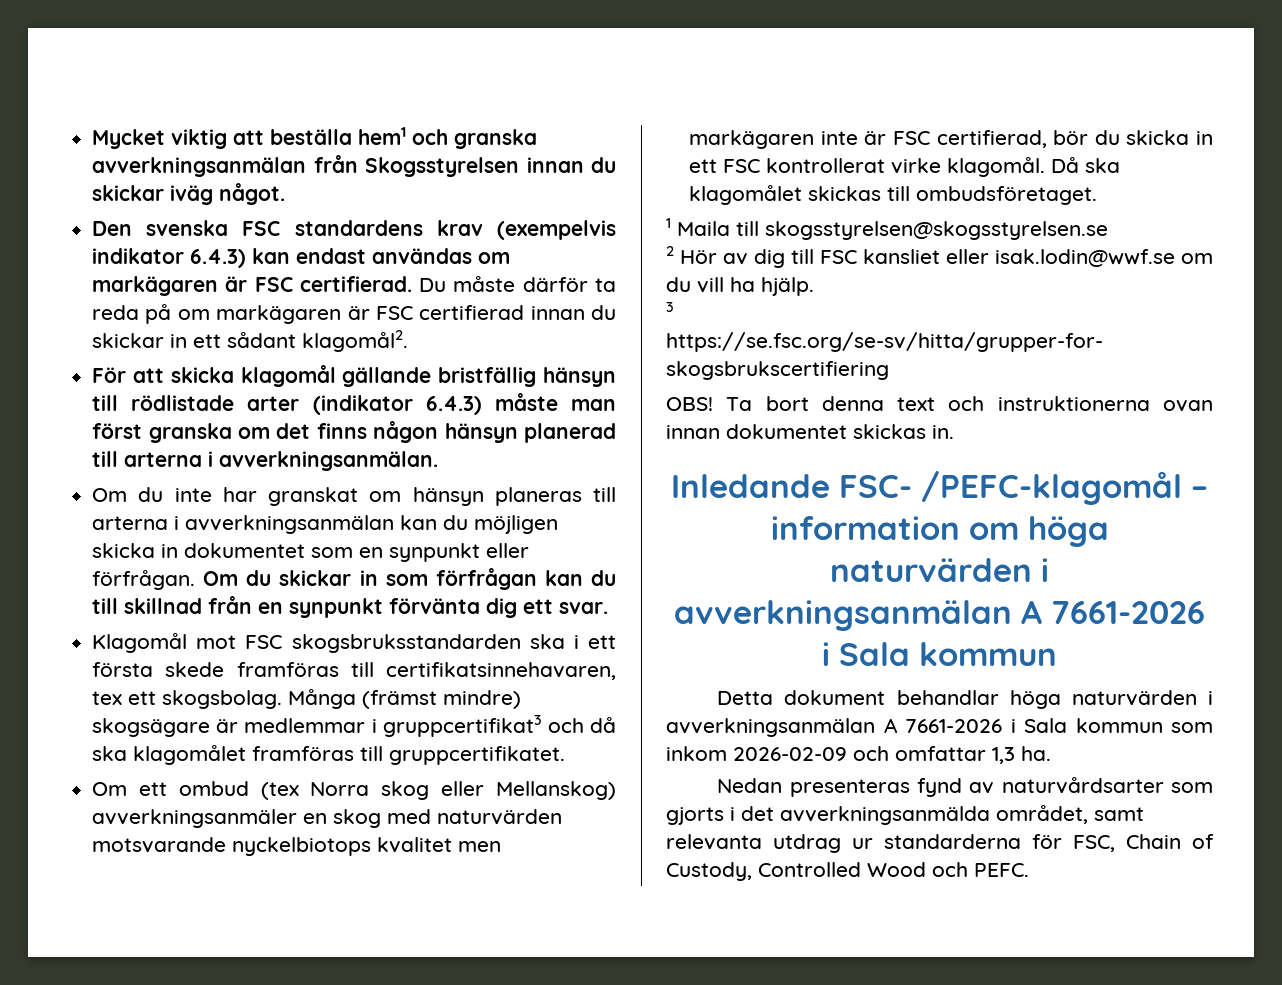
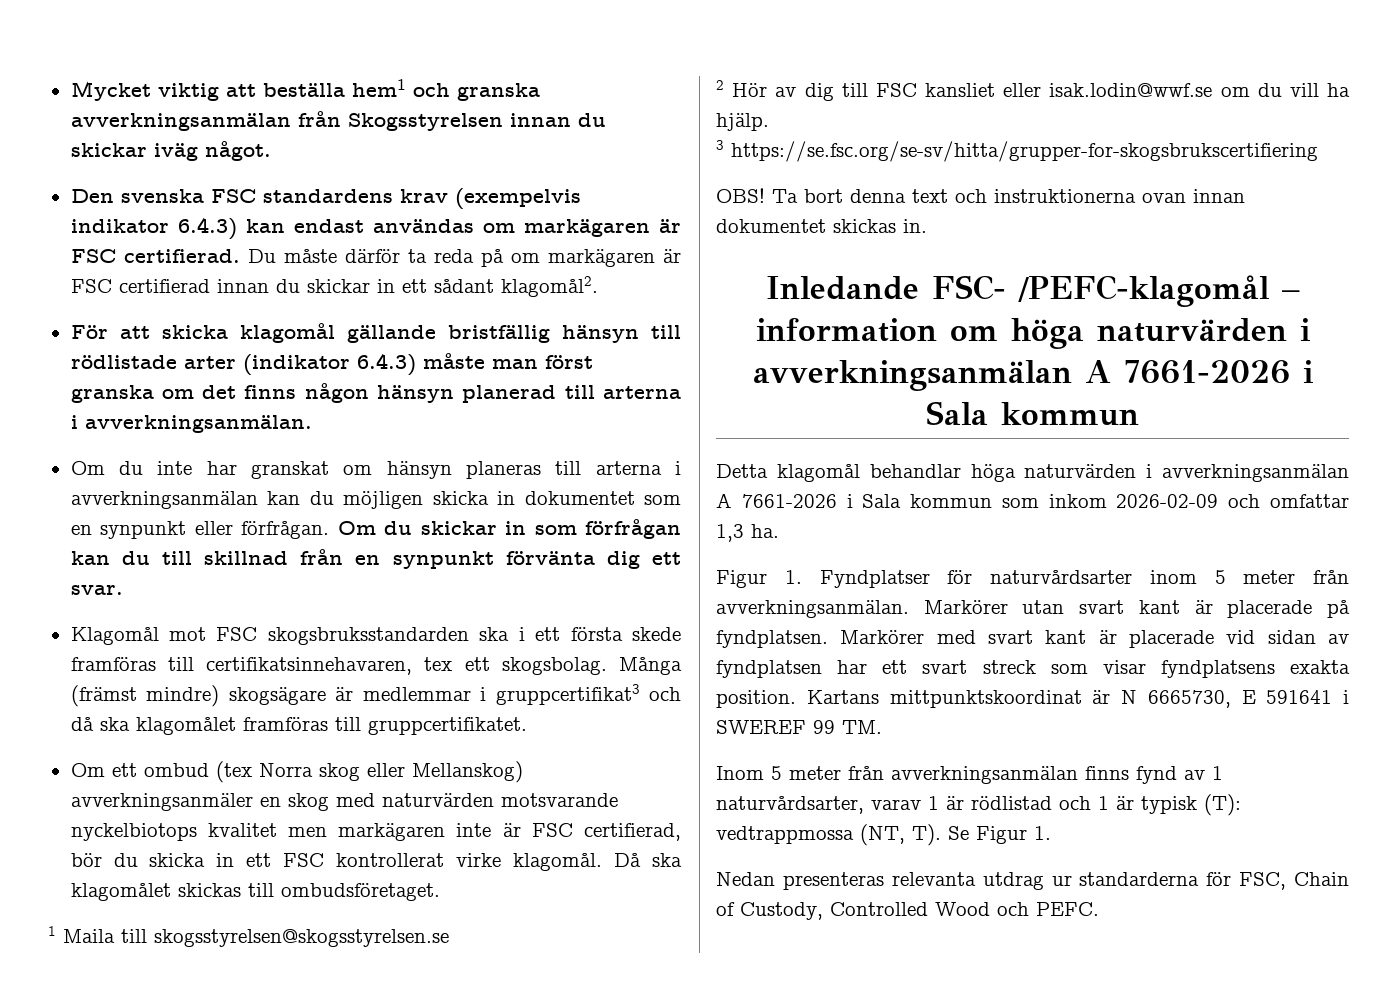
- Detta dokument behandlar höga naturvärden i avverkningsanmälan A 7661-2026 i Sala kommun som inkom 2026-02-09 och omfattar 1,3 ha.
+ Detta klagomål behandlar höga naturvärden i avverkningsanmälan A 7661-2026 i Sala kommun som inkom 2026-02-09 och omfattar 1,3 ha.
- Nedan presenteras fynd av naturvårdsarter som gjorts i det avverkningsanmälda området, samt relevanta utdrag ur standarderna för FSC, Chain of Custody, Controlled Wood och PEFC.
+ Figur 1. Fyndplatser för naturvårdsarter inom 5 meter från avverkningsanmälan. Markörer utan svart kant är placerade på fyndplatsen. Markörer med svart kant är placerade vid sidan av fyndplatsen har ett svart streck som visar fyndplatsens exakta position. Kartans mittpunktskoordinat är N 6665730, E 591641 i SWEREF 99 TM.
+ Inom 5 meter från avverkningsanmälan finns fynd av 1 naturvårdsarter, varav 1 är rödlistad och 1 är typisk (T): vedtrappmossa (NT, T). Se Figur 1.
+ Nedan presenteras relevanta utdrag ur standarderna för FSC, Chain of Custody, Controlled Wood och PEFC.

